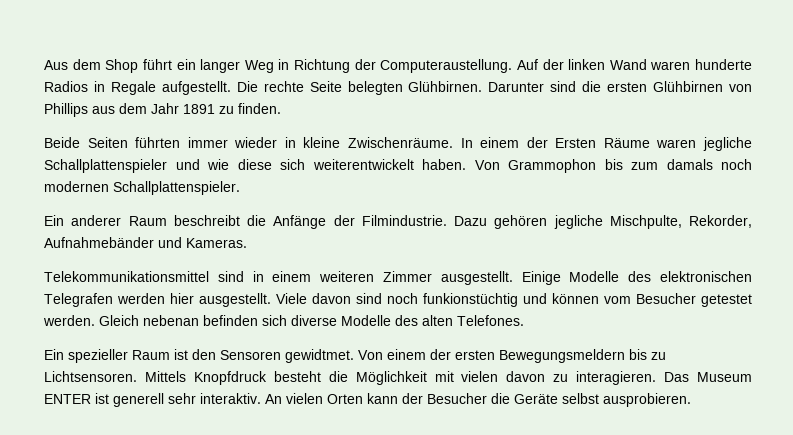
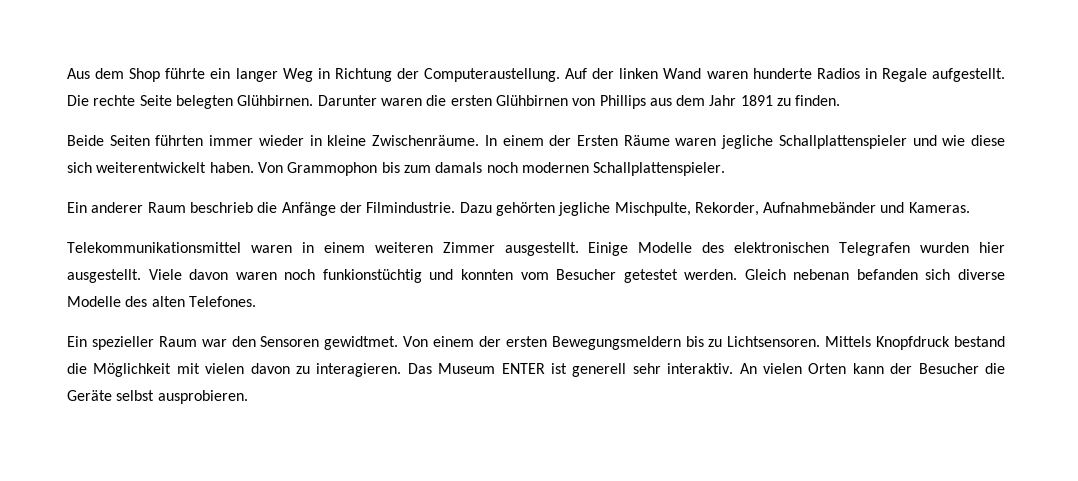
- Aus dem Shop führt ein langer Weg in Richtung der Computeraustellung.
+ Aus dem Shop führte ein langer Weg in Richtung der Computeraustellung.
- Darunter sind die ersten Glühbirnen von Phillips aus dem Jahr 1891 zu finden.
+ Darunter waren die ersten Glühbirnen von Phillips aus dem Jahr 1891 zu finden.
- Ein anderer Raum beschreibt die Anfänge der Filmindustrie.
+ Ein anderer Raum beschrieb die Anfänge der Filmindustrie.
- Dazu gehören jegliche Mischpulte, Rekorder, Aufnahmebänder und Kameras.
+ Dazu gehörten jegliche Mischpulte, Rekorder, Aufnahmebänder und Kameras.
- Telekommunikationsmittel sind in einem weiteren Zimmer ausgestellt.
+ Telekommunikationsmittel waren in einem weiteren Zimmer ausgestellt.
- Einige Modelle des elektronischen Telegrafen werden hier ausgestellt.
+ Einige Modelle des elektronischen Telegrafen wurden hier ausgestellt.
- Viele davon sind noch funkionstüchtig und können vom Besucher getestet werden.
+ Viele davon waren noch funkionstüchtig und konnten vom Besucher getestet werden.
- Gleich nebenan befinden sich diverse Modelle des alten Telefones.
+ Gleich nebenan befanden sich diverse Modelle des alten Telefones.
- Ein spezieller Raum ist den Sensoren gewidtmet.
+ Ein spezieller Raum war den Sensoren gewidtmet.
- Mittels Knopfdruck besteht die Möglichkeit mit vielen davon zu interagieren.
+ Mittels Knopfdruck bestand die Möglichkeit mit vielen davon zu interagieren.

